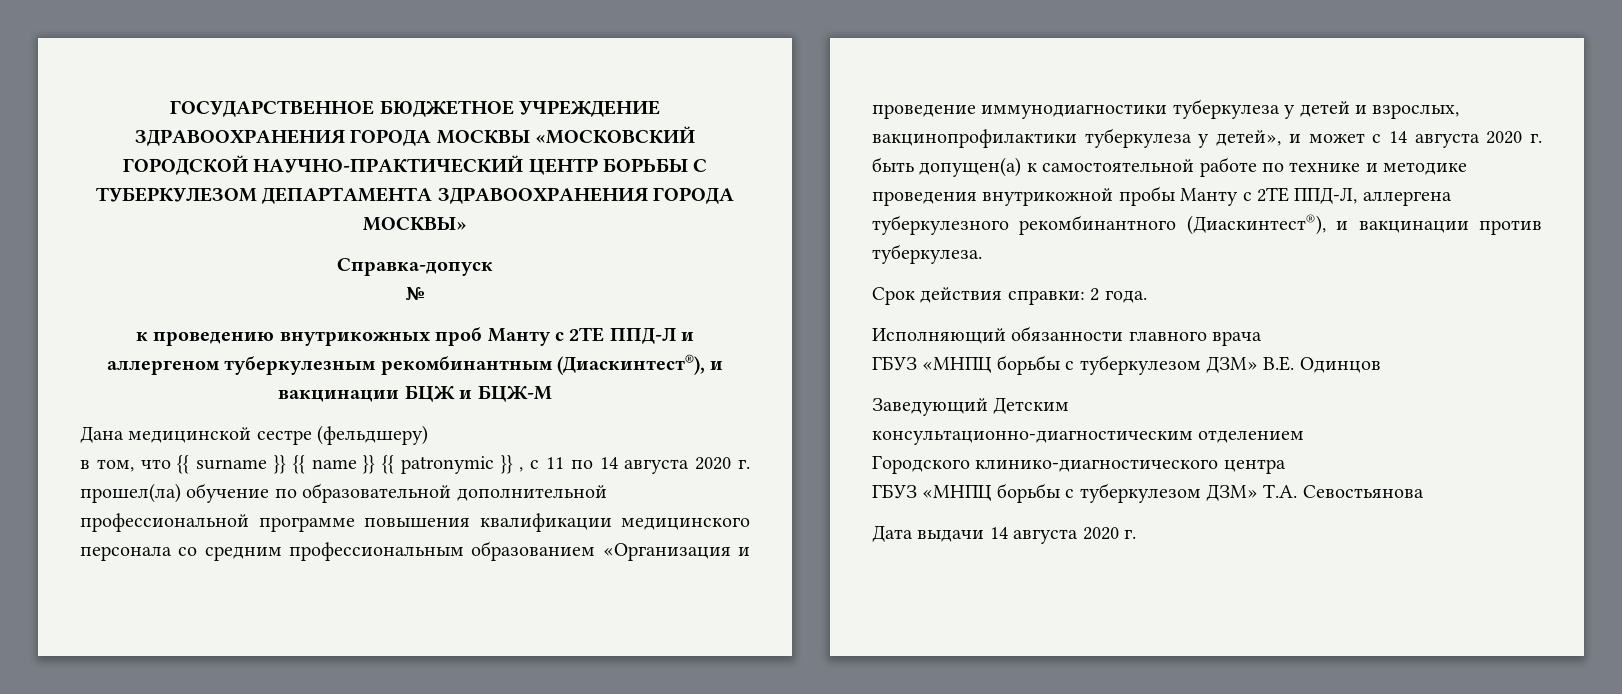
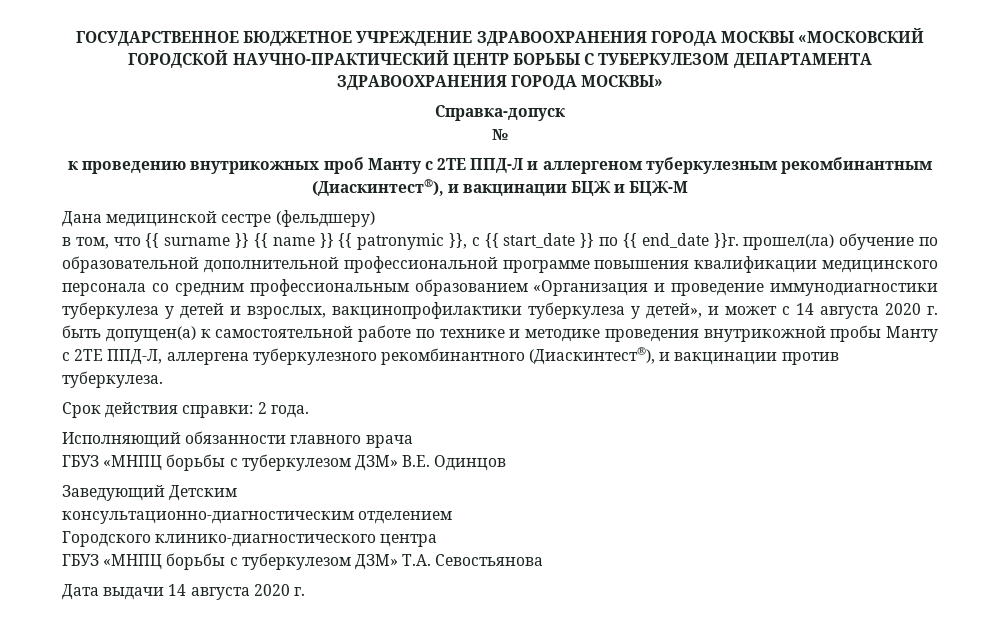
- в том, что {{ surname }} {{ name }} {{ patronymic }} , с 11 по 14 августа 2020 г. прошел(ла) обучение по образовательной дополнительной профессиональной программе повышения квалификации медицинского персонала со средним профессиональным образованием «Организация и проведение иммунодиагностики туберкулеза у детей и взрослых, вакцинопрофилактики туберкулеза у детей», и может с 14 августа 2020 г. быть допущен(а) к самостоятельной работе по технике и методике проведения внутрикожной пробы Манту с 2ТЕ ППД-Л, аллергена туберкулезного рекомбинантного (Диаскинтест®), и вакцинации против туберкулеза.
+ в том, что {{ surname }} {{ name }} {{ patronymic }}, с {{ start_date }} по {{ end_date }}г. прошел(ла) обучение по образовательной дополнительной профессиональной программе повышения квалификации медицинского персонала со средним профессиональным образованием «Организация и проведение иммунодиагностики туберкулеза у детей и взрослых, вакцинопрофилактики туберкулеза у детей», и может с 14 августа 2020 г. быть допущен(а) к самостоятельной работе по технике и методике проведения внутрикожной пробы Манту с 2ТЕ ППД-Л, аллергена туберкулезного рекомбинантного (Диаскинтест®), и вакцинации против туберкулеза.

